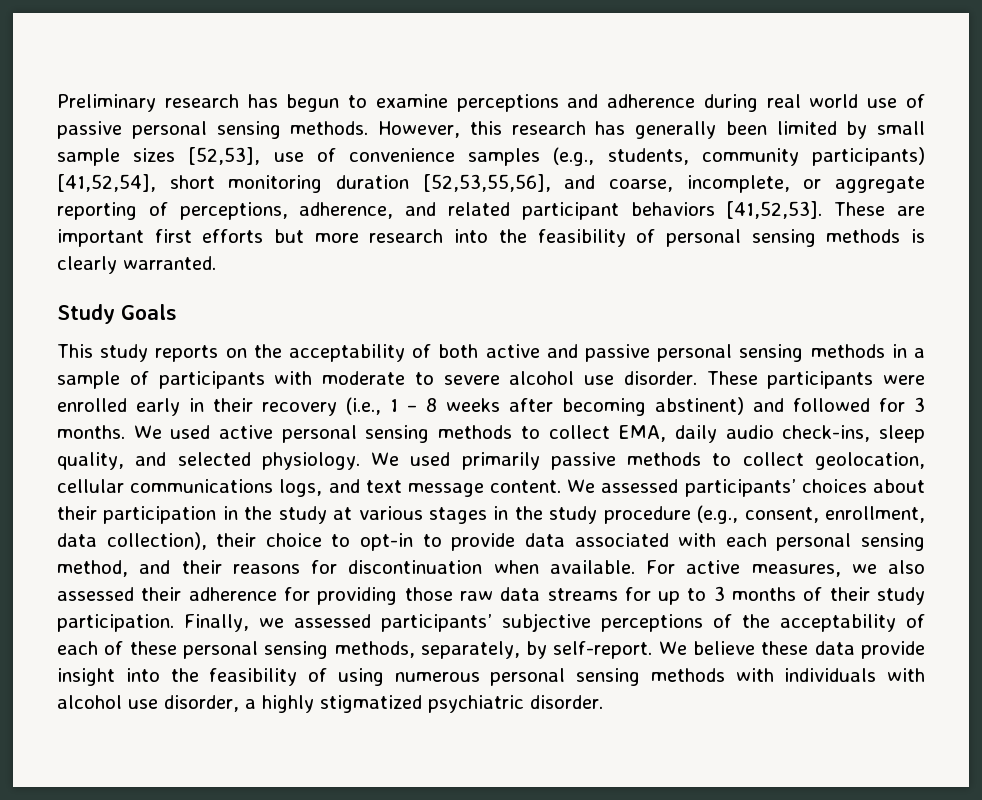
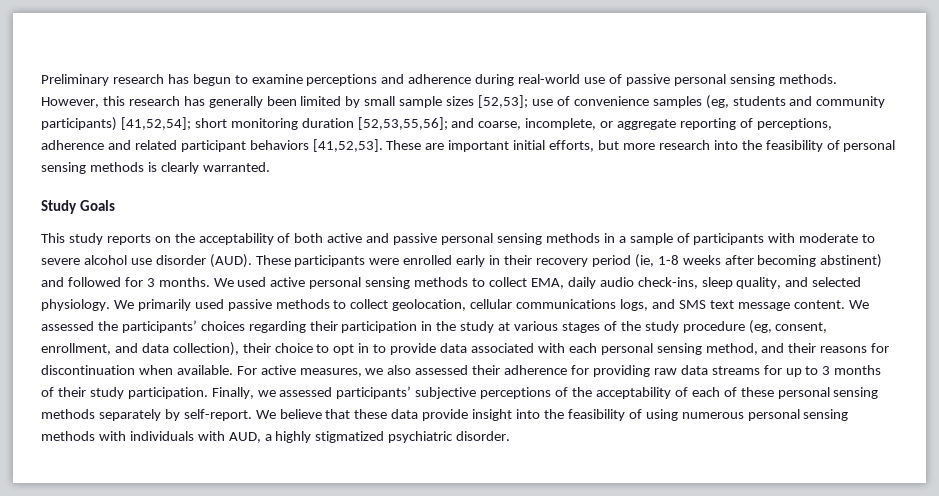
- Preliminary research has begun to examine perceptions and adherence during real world use of passive personal sensing methods.
+ Preliminary research has begun to examine perceptions and adherence during real-world use of passive personal sensing methods.
- However, this research has generally been limited by small sample sizes [52,53], use of convenience samples (e.g., students, community participants) [41,52,54], short monitoring duration [52,53,55,56], and coarse, incomplete, or aggregate reporting of perceptions, adherence, and related participant behaviors [41,52,53].
+ However, this research has generally been limited by small sample sizes [52,53]; use of convenience samples (eg, students and community participants) [41,52,54]; short monitoring duration [52,53,55,56]; and coarse, incomplete, or aggregate reporting of perceptions, adherence and related participant behaviors [41,52,53].
- These are important first efforts but more research into the feasibility of personal sensing methods is clearly warranted.
+ These are important initial efforts, but more research into the feasibility of personal sensing methods is clearly warranted.
- This study reports on the acceptability of both active and passive personal sensing methods in a sample of participants with moderate to severe alcohol use disorder.
+ This study reports on the acceptability of both active and passive personal sensing methods in a sample of participants with moderate to severe alcohol use disorder (AUD).
- These participants were enrolled early in their recovery (i.e., 1 – 8 weeks after becoming abstinent) and followed for 3 months.
+ These participants were enrolled early in their recovery period (ie, 1-8 weeks after becoming abstinent) and followed for 3 months.
- We used primarily passive methods to collect geolocation, cellular communications logs, and text message content.
+ We primarily used passive methods to collect geolocation, cellular communications logs, and SMS text message content.
- We assessed participants’ choices about their participation in the study at various stages in the study procedure (e.g., consent, enrollment, data collection), their choice to opt-in to provide data associated with each personal sensing method, and their reasons for discontinuation when available.
+ We assessed the participants’ choices regarding their participation in the study at various stages of the study procedure (eg, consent, enrollment, and data collection), their choice to opt in to provide data associated with each personal sensing method, and their reasons for discontinuation when available.
- For active measures, we also assessed their adherence for providing those raw data streams for up to 3 months of their study participation.
+ For active measures, we also assessed their adherence for providing raw data streams for up to 3 months of their study participation.
- Finally, we assessed participants’ subjective perceptions of the acceptability of each of these personal sensing methods, separately, by self-report.
+ Finally, we assessed participants’ subjective perceptions of the acceptability of each of these personal sensing methods separately by self-report.
- We believe these data provide insight into the feasibility of using numerous personal sensing methods with individuals with alcohol use disorder, a highly stigmatized psychiatric disorder.
+ We believe that these data provide insight into the feasibility of using numerous personal sensing methods with individuals with AUD, a highly stigmatized psychiatric disorder.

